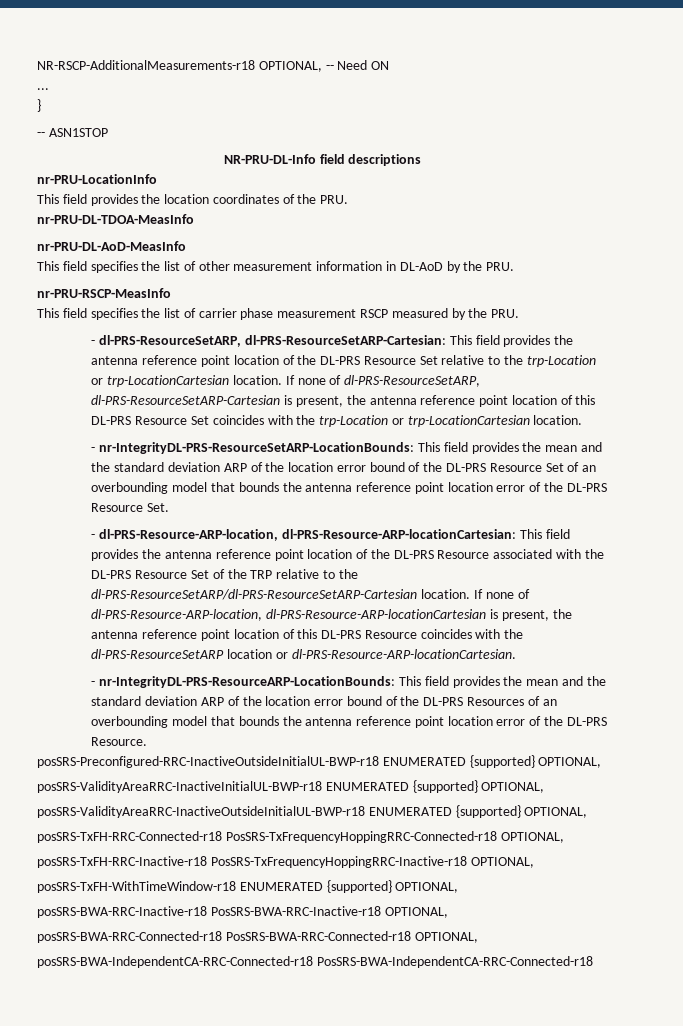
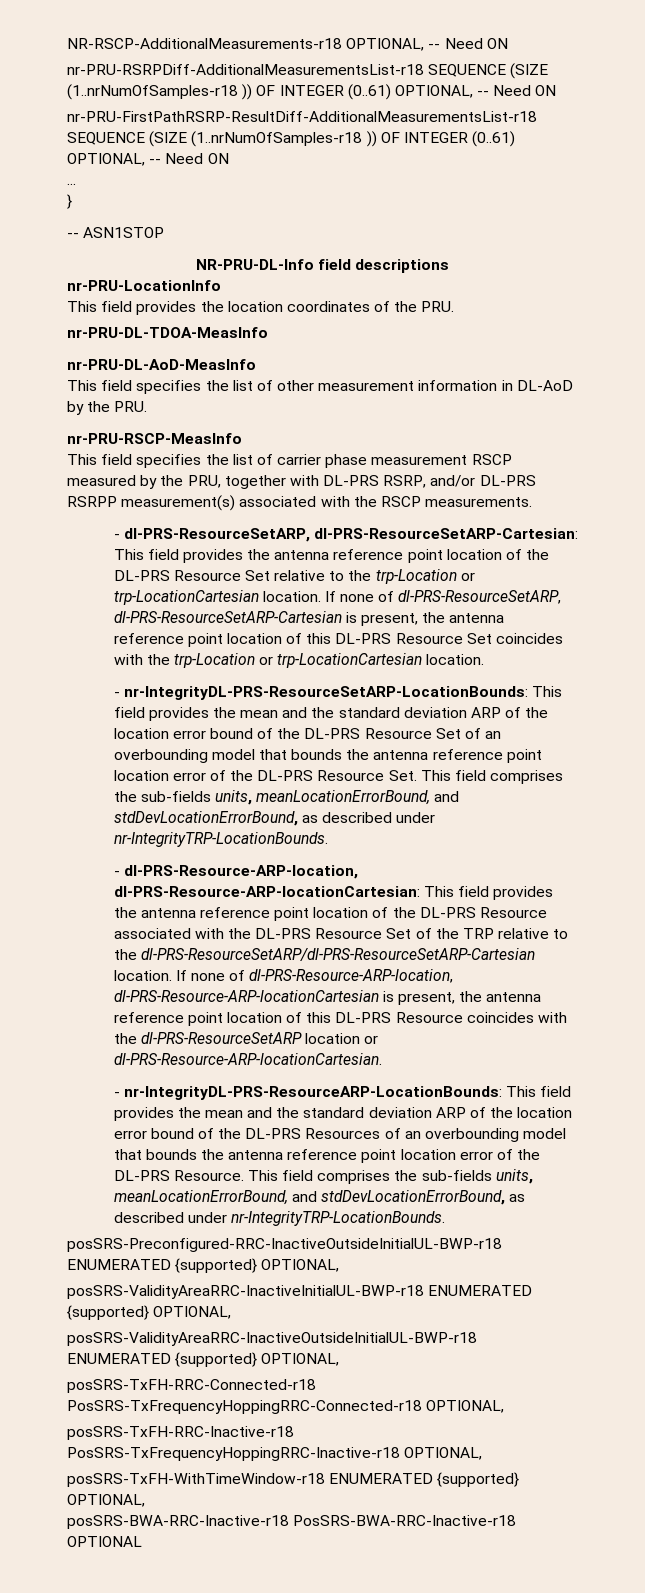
+ nr-PRU-RSRPDiff-AdditionalMeasurementsList-r18 SEQUENCE (SIZE (1..nrNumOfSamples-r18 )) OF INTEGER (0..61) OPTIONAL, -- Need ON
+ nr-PRU-FirstPathRSRP-ResultDiff-AdditionalMeasurementsList-r18 SEQUENCE (SIZE (1..nrNumOfSamples-r18 )) OF INTEGER (0..61) OPTIONAL, -- Need ON
- This field specifies the list of carrier phase measurement RSCP measured by the PRU.
+ This field specifies the list of carrier phase measurement RSCP measured by the PRU, together with DL-PRS RSRP, and/or DL-PRS RSRPP measurement(s) associated with the RSCP measurements.
- - nr-IntegrityDL-PRS-ResourceSetARP-LocationBounds: This field provides the mean and the standard deviation ARP of the location error bound of the DL-PRS Resource Set of an overbounding model that bounds the antenna reference point location error of the DL-PRS Resource Set.
+ - nr-IntegrityDL-PRS-ResourceSetARP-LocationBounds: This field provides the mean and the standard deviation ARP of the location error bound of the DL-PRS Resource Set of an overbounding model that bounds the antenna reference point location error of the DL-PRS Resource Set. This field comprises the sub-fields units, meanLocationErrorBound, and stdDevLocationErrorBound, as described under nr-IntegrityTRP-LocationBounds.
- - nr-IntegrityDL-PRS-ResourceARP-LocationBounds: This field provides the mean and the standard deviation ARP of the location error bound of the DL-PRS Resources of an overbounding model that bounds the antenna reference point location error of the DL-PRS Resource.
+ - nr-IntegrityDL-PRS-ResourceARP-LocationBounds: This field provides the mean and the standard deviation ARP of the location error bound of the DL-PRS Resources of an overbounding model that bounds the antenna reference point location error of the DL-PRS Resource. This field comprises the sub-fields units, meanLocationErrorBound, and stdDevLocationErrorBound, as described under nr-IntegrityTRP-LocationBounds.
- posSRS-BWA-RRC-Inactive-r18 PosSRS-BWA-RRC-Inactive-r18 OPTIONAL,
- posSRS-BWA-RRC-Connected-r18 PosSRS-BWA-RRC-Connected-r18 OPTIONAL,
- posSRS-BWA-IndependentCA-RRC-Connected-r18 PosSRS-BWA-IndependentCA-RRC-Connected-r18
+ posSRS-BWA-RRC-Inactive-r18 PosSRS-BWA-RRC-Inactive-r18 OPTIONAL

